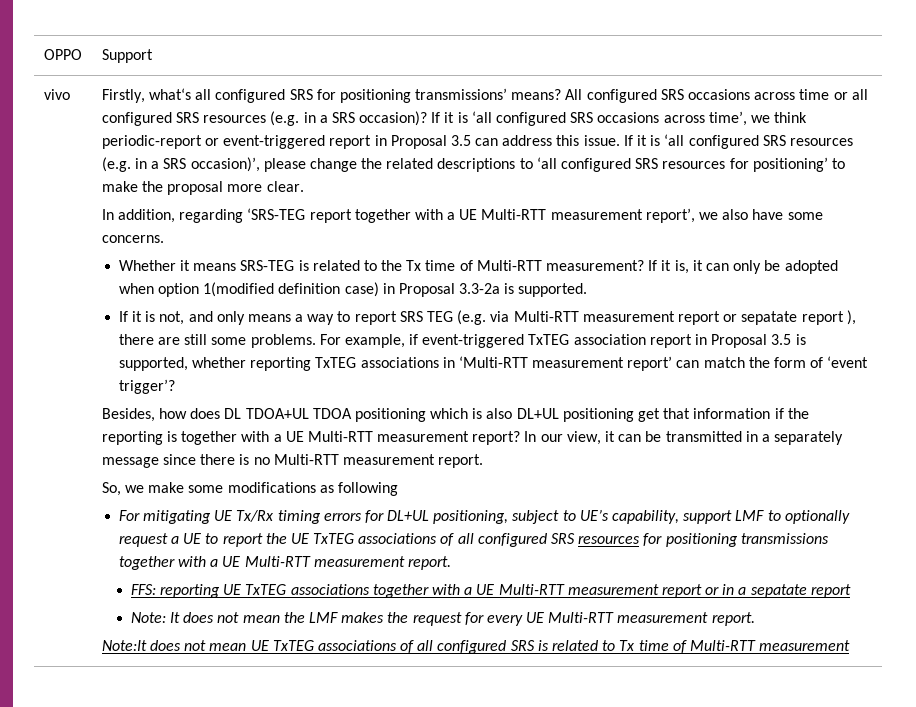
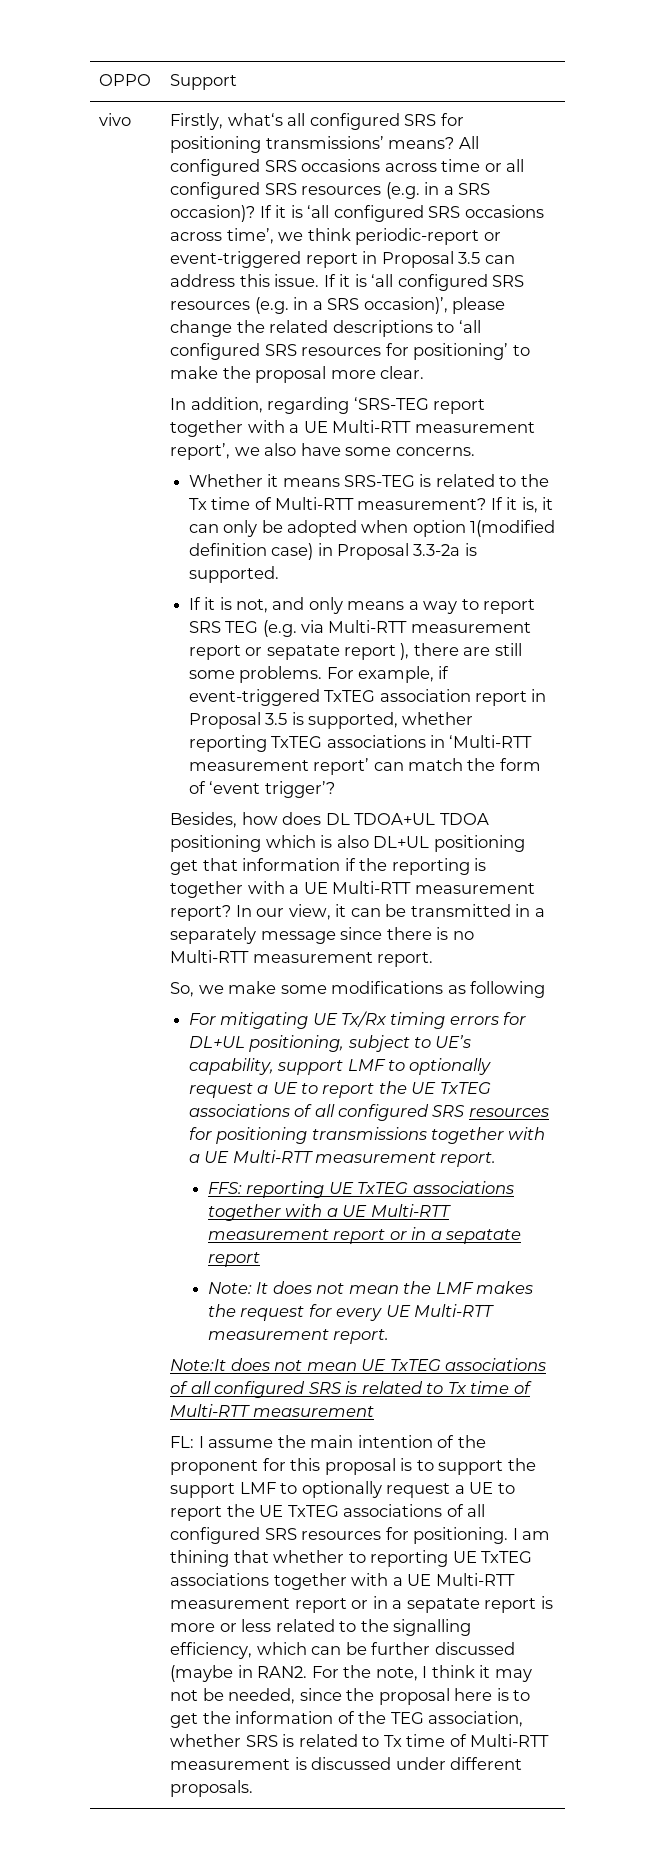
+ FL: I assume the main intention of the proponent for this proposal is to support the support LMF to optionally request a UE to report the UE TxTEG associations of all configured SRS resources for positioning. I am thining that whether to reporting UE TxTEG associations together with a UE Multi-RTT measurement report or in a sepatate report is more or less related to the signalling efficiency, which can be further discussed (maybe in RAN2. For the note, I think it may not be needed, since the proposal here is to get the information of the TEG association, whether SRS is related to Tx time of Multi-RTT measurement is discussed under different proposals.

